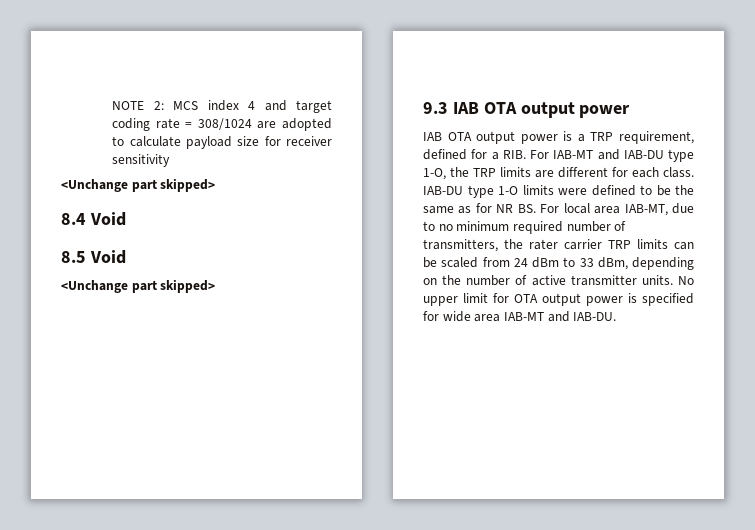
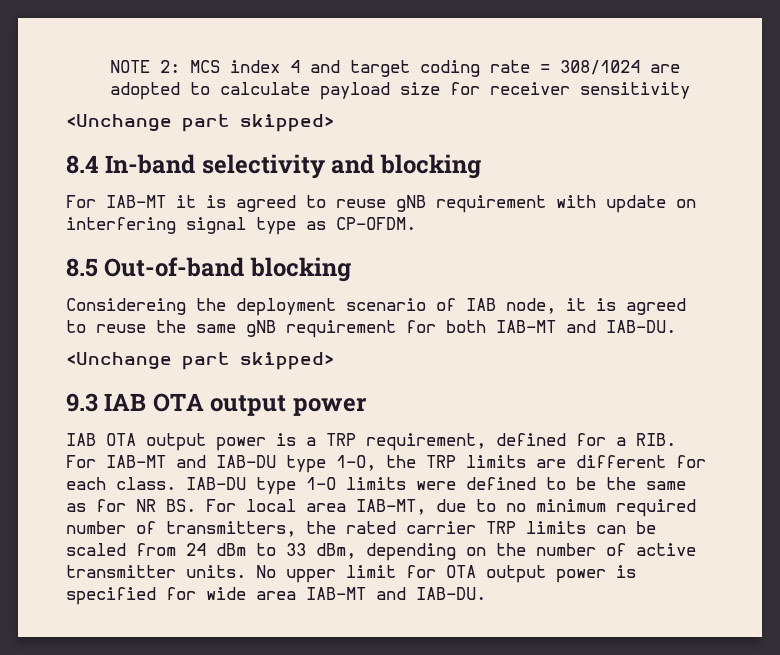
- 8.4 Void
- 8.5 Void
+ 8.4 In-band selectivity and blocking
+ For IAB-MT it is agreed to reuse gNB requirement with update on interfering signal type as CP-OFDM.
+ 8.5 Out-of-band blocking
+ Considereing the deployment scenario of IAB node, it is agreed to reuse the same gNB requirement for both IAB-MT and IAB-DU.
- IAB-DU type 1-O limits were defined to be the same as for NR BS. For local area IAB-MT, due to no minimum required number of transmitters, the rater carrier TRP limits can be scaled from 24 dBm to 33 dBm, depending on the number of active transmitter units.
+ IAB-DU type 1-O limits were defined to be the same as for NR BS. For local area IAB-MT, due to no minimum required number of transmitters, the rated carrier TRP limits can be scaled from 24 dBm to 33 dBm, depending on the number of active transmitter units.

